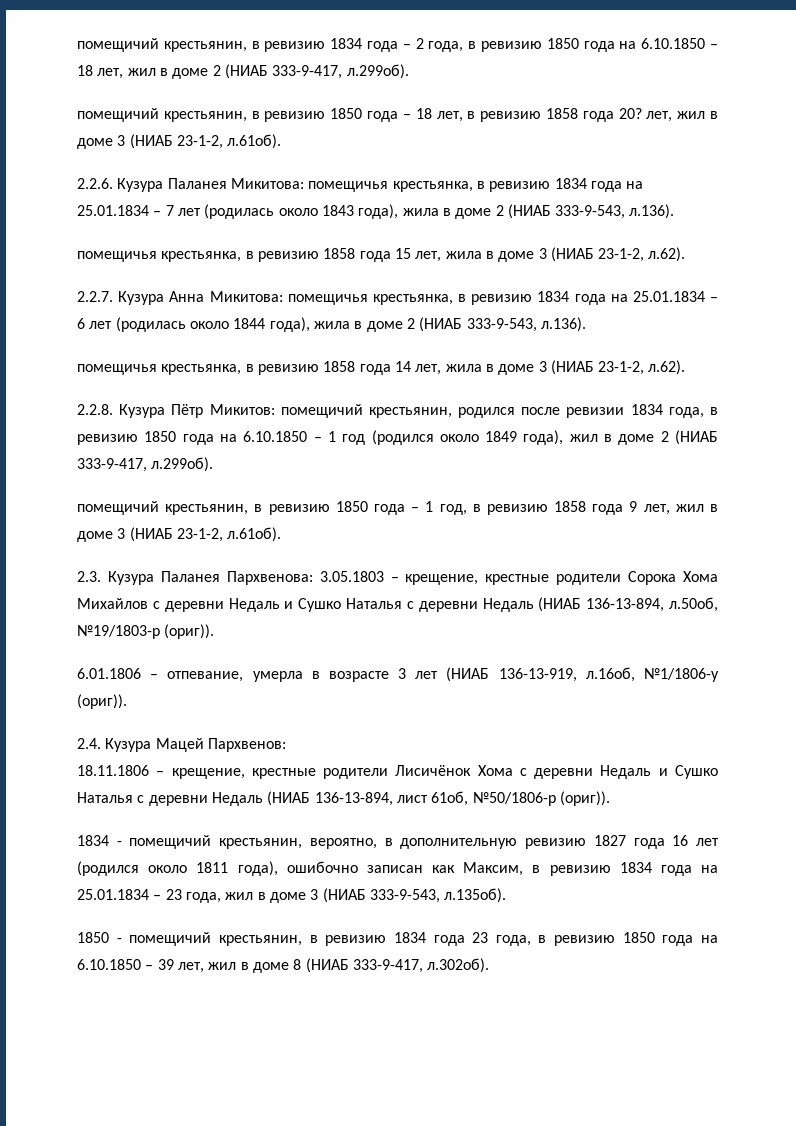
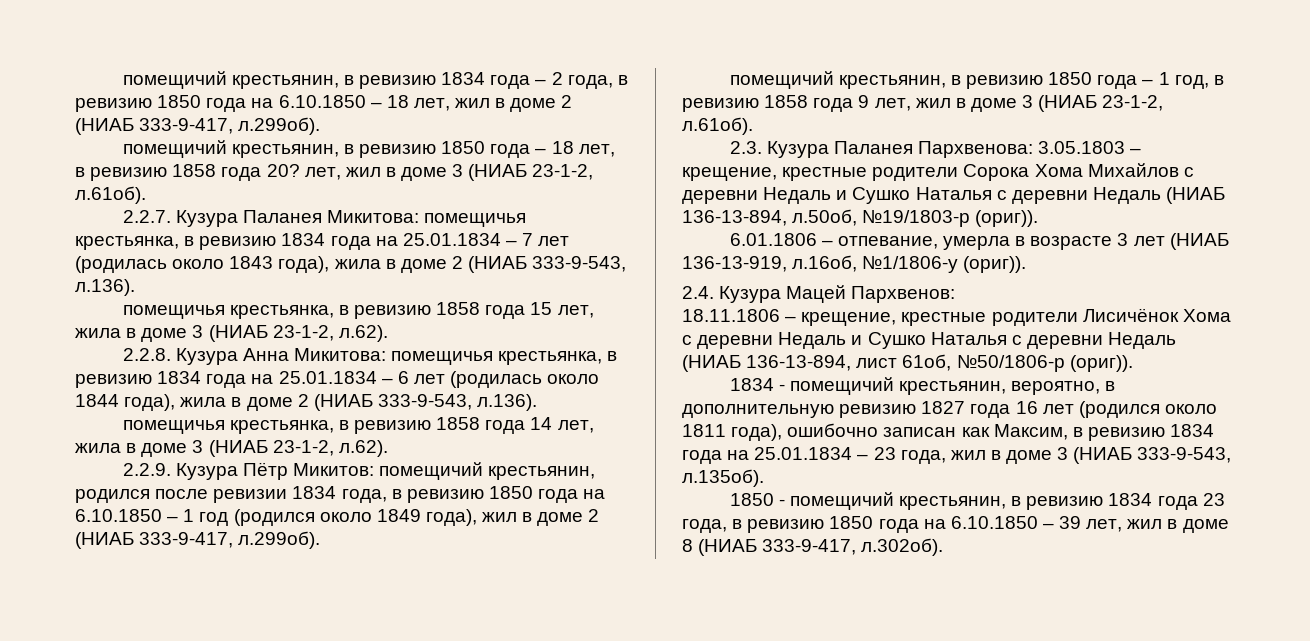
- 2.2.6. Кузура Паланея Микитова: помещичья крестьянка, в ревизию 1834 года на 25.01.1834 – 7 лет (родилась около 1843 года), жила в доме 2 (НИАБ 333-9-543, л.136).
+ 2.2.7. Кузура Паланея Микитова: помещичья крестьянка, в ревизию 1834 года на 25.01.1834 – 7 лет (родилась около 1843 года), жила в доме 2 (НИАБ 333-9-543, л.136).
- 2.2.7. Кузура Анна Микитова: помещичья крестьянка, в ревизию 1834 года на 25.01.1834 – 6 лет (родилась около 1844 года), жила в доме 2 (НИАБ 333-9-543, л.136).
+ 2.2.8. Кузура Анна Микитова: помещичья крестьянка, в ревизию 1834 года на 25.01.1834 – 6 лет (родилась около 1844 года), жила в доме 2 (НИАБ 333-9-543, л.136).
- 2.2.8. Кузура Пётр Микитов: помещичий крестьянин, родился после ревизии 1834 года, в ревизию 1850 года на 6.10.1850 – 1 год (родился около 1849 года), жил в доме 2 (НИАБ 333-9-417, л.299об).
+ 2.2.9. Кузура Пётр Микитов: помещичий крестьянин, родился после ревизии 1834 года, в ревизию 1850 года на 6.10.1850 – 1 год (родился около 1849 года), жил в доме 2 (НИАБ 333-9-417, л.299об).

